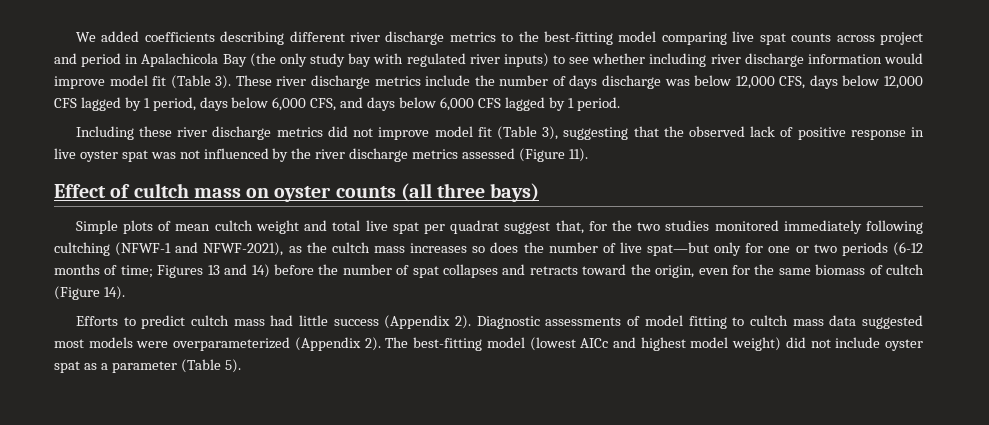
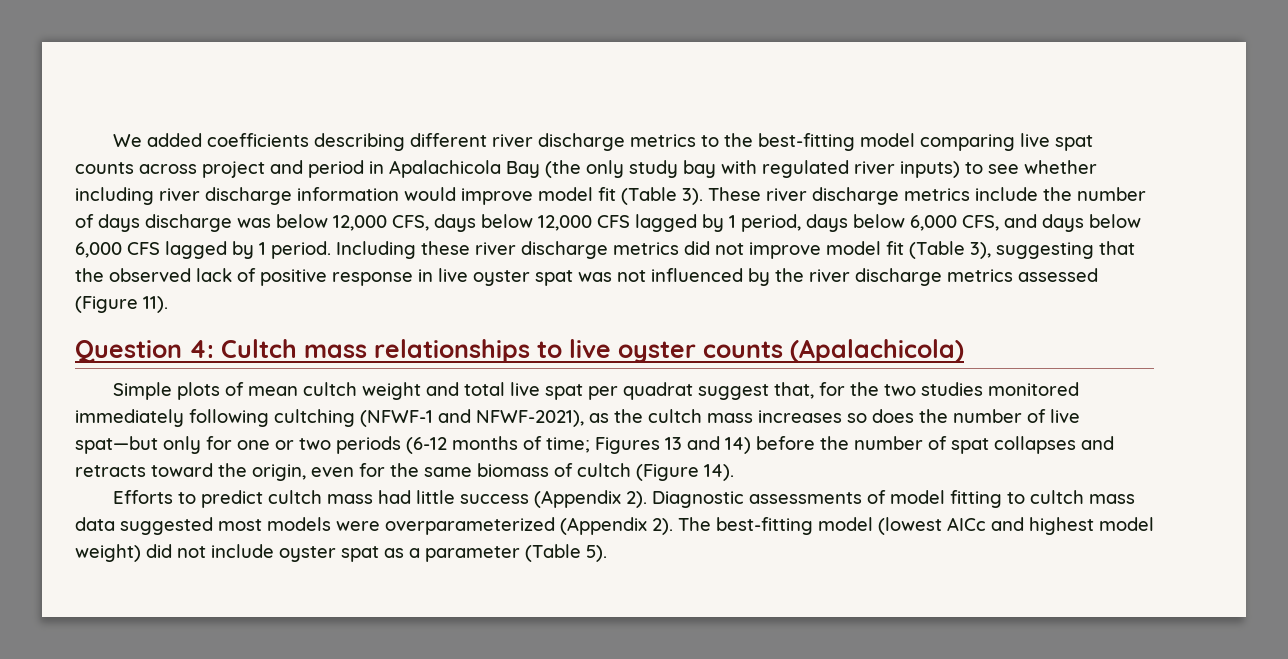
- These river discharge metrics include the number of days discharge was below 12,000 CFS, days below 12,000 CFS lagged by 1 period, days below 6,000 CFS, and days below 6,000 CFS lagged by 1 period.
- Including these river discharge metrics did not improve model fit (Table 3), suggesting that the observed lack of positive response in live oyster spat was not influenced by the river discharge metrics assessed (Figure 11).
+ These river discharge metrics include the number of days discharge was below 12,000 CFS, days below 12,000 CFS lagged by 1 period, days below 6,000 CFS, and days below 6,000 CFS lagged by 1 period. Including these river discharge metrics did not improve model fit (Table 3), suggesting that the observed lack of positive response in live oyster spat was not influenced by the river discharge metrics assessed (Figure 11).
- Effect of cultch mass on oyster counts (all three bays)
+ Question 4: Cultch mass relationships to live oyster counts (Apalachicola)

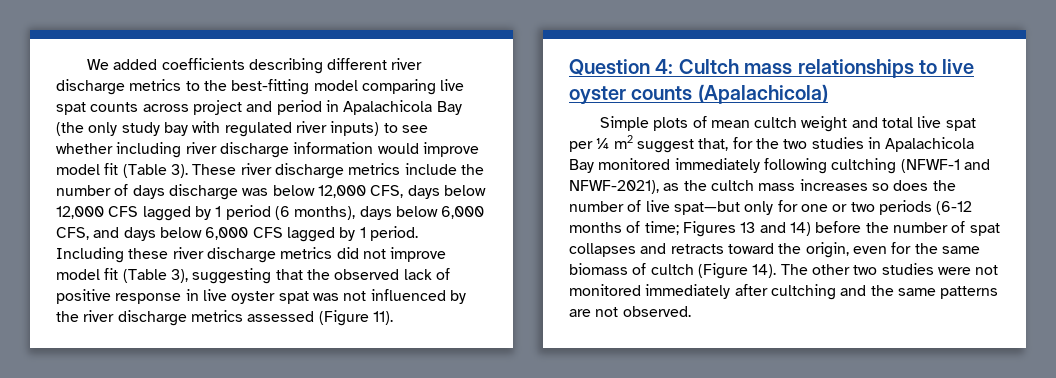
- These river discharge metrics include the number of days discharge was below 12,000 CFS, days below 12,000 CFS lagged by 1 period, days below 6,000 CFS, and days below 6,000 CFS lagged by 1 period.
+ These river discharge metrics include the number of days discharge was below 12,000 CFS, days below 12,000 CFS lagged by 1 period (6 months), days below 6,000 CFS, and days below 6,000 CFS lagged by 1 period.
- Simple plots of mean cultch weight and total live spat per quadrat suggest that, for the two studies monitored immediately following cultching (NFWF-1 and NFWF-2021), as the cultch mass increases so does the number of live spat—but only for one or two periods (6-12 months of time;
+ Simple plots of mean cultch weight and total live spat per ¼ m2 suggest that, for the two studies in Apalachicola Bay monitored immediately following cultching (NFWF-1 and NFWF-2021), as the cultch mass increases so does the number of live spat—but only for one or two periods (6-12 months of time;
- Figures 13 and 14) before the number of spat collapses and retracts toward the origin, even for the same biomass of cultch (Figure 14).
- Efforts to predict cultch mass had little success (Appendix 2). Diagnostic assessments of model fitting to cultch mass data suggested most models were overparameterized (Appendix 2). The best-fitting model (lowest AICc and highest model weight) did not include oyster spat as a parameter (Table 5).
+ Figures 13 and 14) before the number of spat collapses and retracts toward the origin, even for the same biomass of cultch (Figure 14). The other two studies were not monitored immediately after cultching and the same patterns are not observed.

